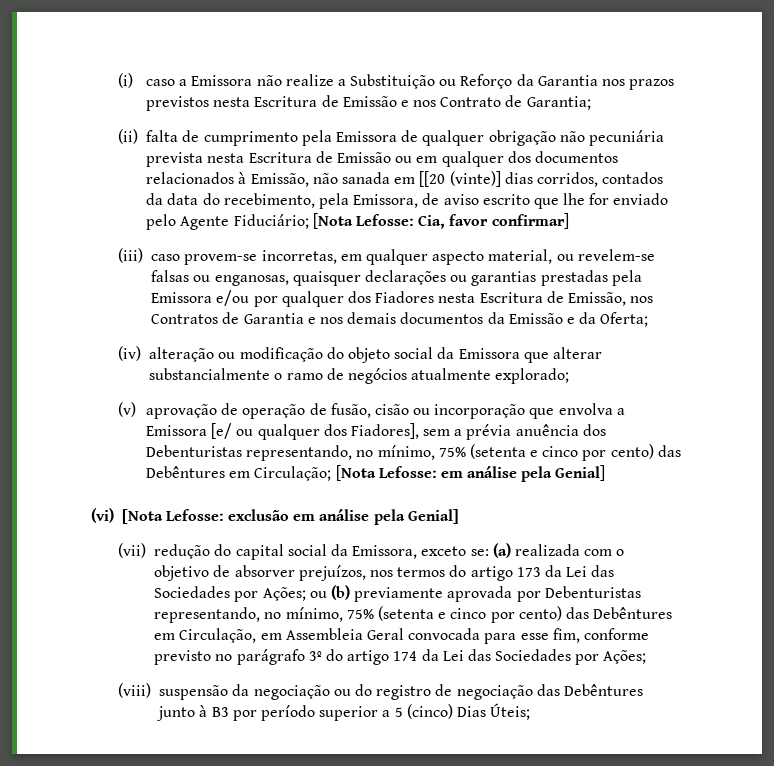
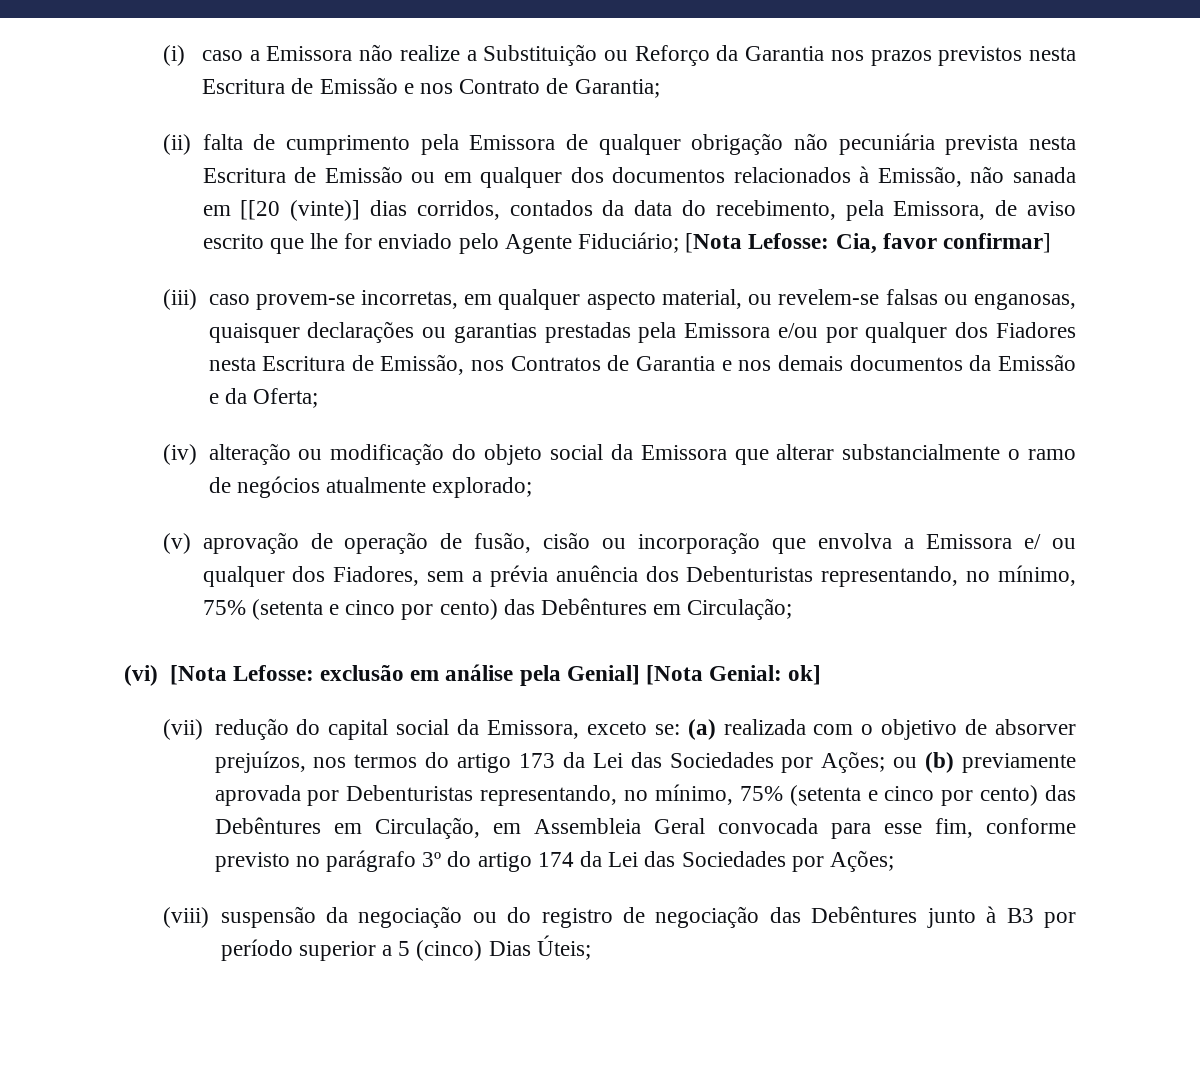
- (v) aprovação de operação de fusão, cisão ou incorporação que envolva a Emissora [e/ ou qualquer dos Fiadores], sem a prévia anuência dos Debenturistas representando, no mínimo, 75% (setenta e cinco por cento) das Debêntures em Circulação; [Nota Lefosse: em análise pela Genial]
+ (v) aprovação de operação de fusão, cisão ou incorporação que envolva a Emissora e/ ou qualquer dos Fiadores, sem a prévia anuência dos Debenturistas representando, no mínimo, 75% (setenta e cinco por cento) das Debêntures em Circulação;
- (vi) [Nota Lefosse: exclusão em análise pela Genial]
+ (vi) [Nota Lefosse: exclusão em análise pela Genial] [Nota Genial: ok]

